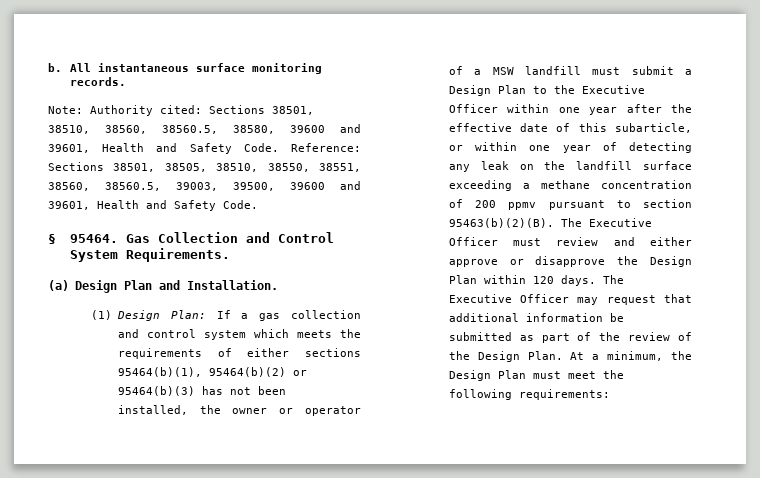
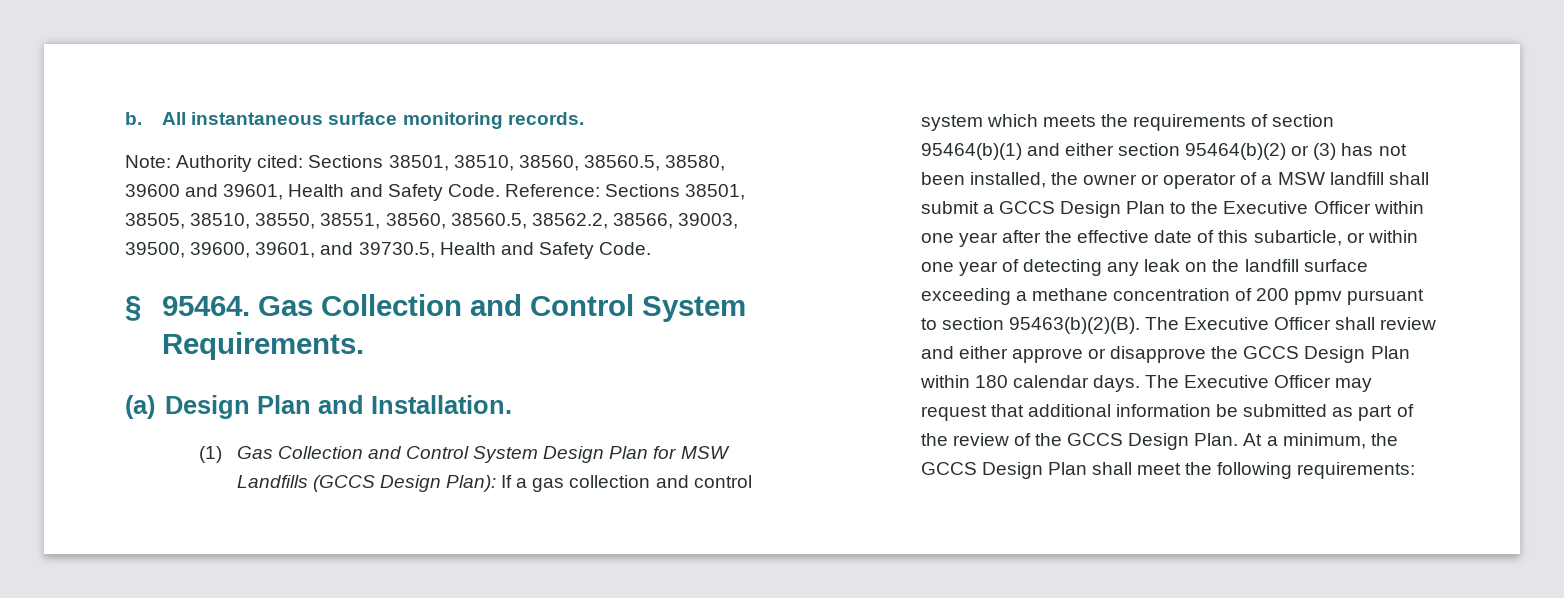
- Reference: Sections 38501, 38505, 38510, 38550, 38551, 38560, 38560.5, 39003, 39500, 39600 and 39601, Health and Safety Code.
+ Reference: Sections 38501, 38505, 38510, 38550, 38551, 38560, 38560.5, 38562.2, 38566, 39003, 39500, 39600, 39601, and 39730.5, Health and Safety Code.
- (1) Design Plan:
+ (1) Gas Collection and Control System Design Plan for MSW Landfills (GCCS Design Plan):
- If a gas collection and control system which meets the requirements of either sections 95464(b)(1), 95464(b)(2) or 95464(b)(3) has not been installed, the owner or operator of a MSW landfill must submit a Design Plan to the Executive Officer within one year after the effective date of this subarticle, or within one year of detecting any leak on the landfill surface exceeding a methane concentration of 200 ppmv pursuant to section 95463(b)(2)(B).
+ If a gas collection and control system which meets the requirements of section 95464(b)(1) and either section 95464(b)(2) or (3) has not been installed, the owner or operator of a MSW landfill shall submit a GCCS Design Plan to the Executive Officer within one year after the effective date of this subarticle, or within one year of detecting any leak on the landfill surface exceeding a methane concentration of 200 ppmv pursuant to section 95463(b)(2)(B).
- The Executive Officer must review and either approve or disapprove the Design Plan within 120 days.
+ The Executive Officer shall review and either approve or disapprove the GCCS Design Plan within 180 calendar days.
- The Executive Officer may request that additional information be submitted as part of the review of the Design Plan.
+ The Executive Officer may request that additional information be submitted as part of the review of the GCCS Design Plan.
- At a minimum, the Design Plan must meet the following requirements:
+ At a minimum, the GCCS Design Plan shall meet the following requirements:

